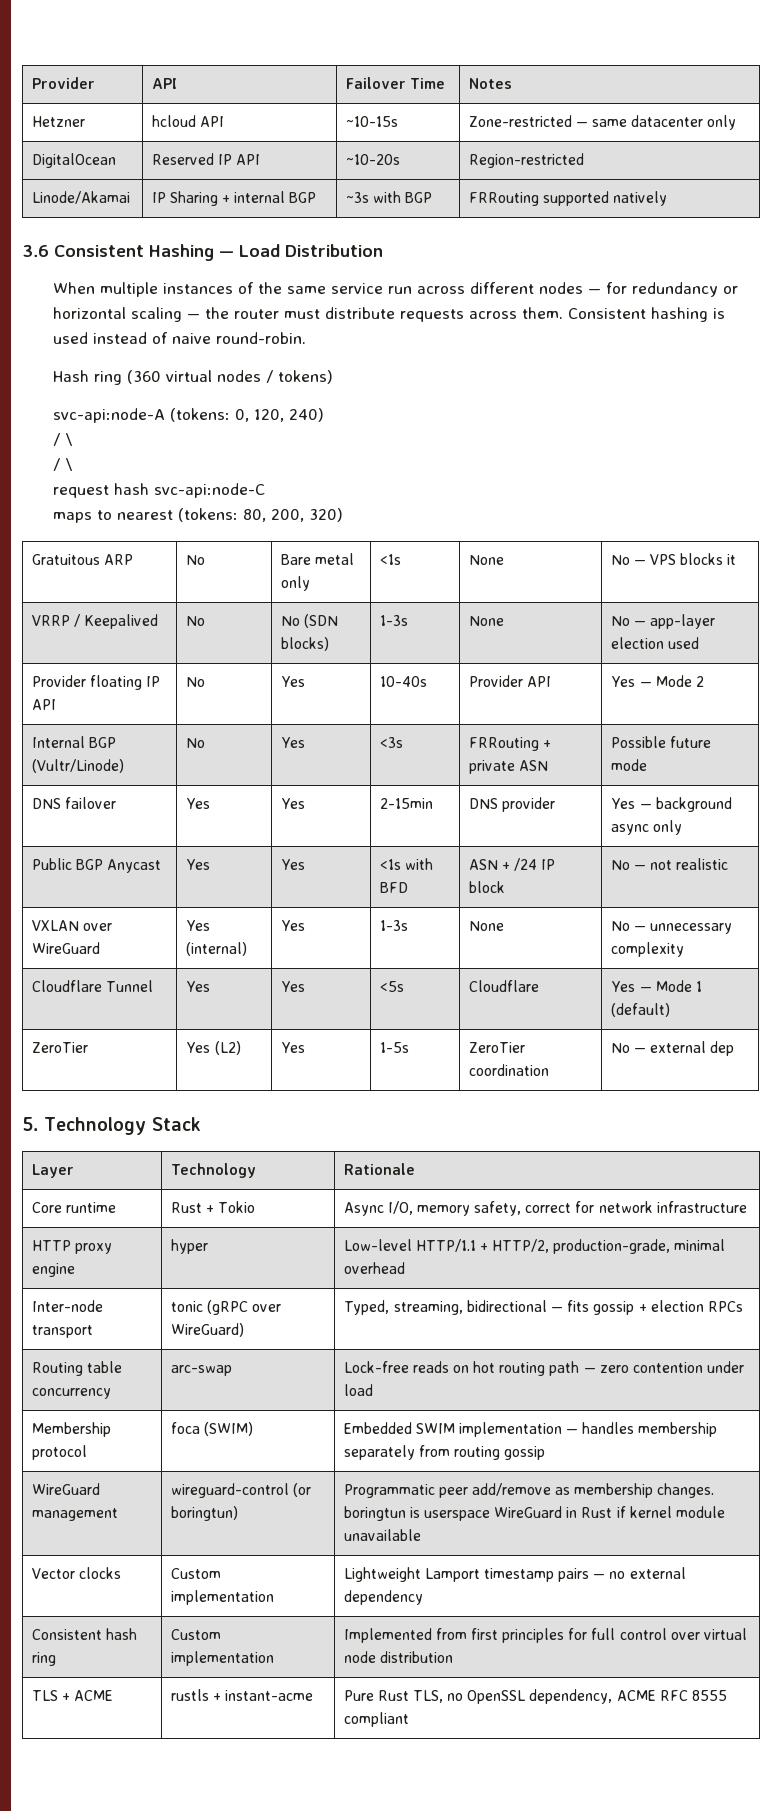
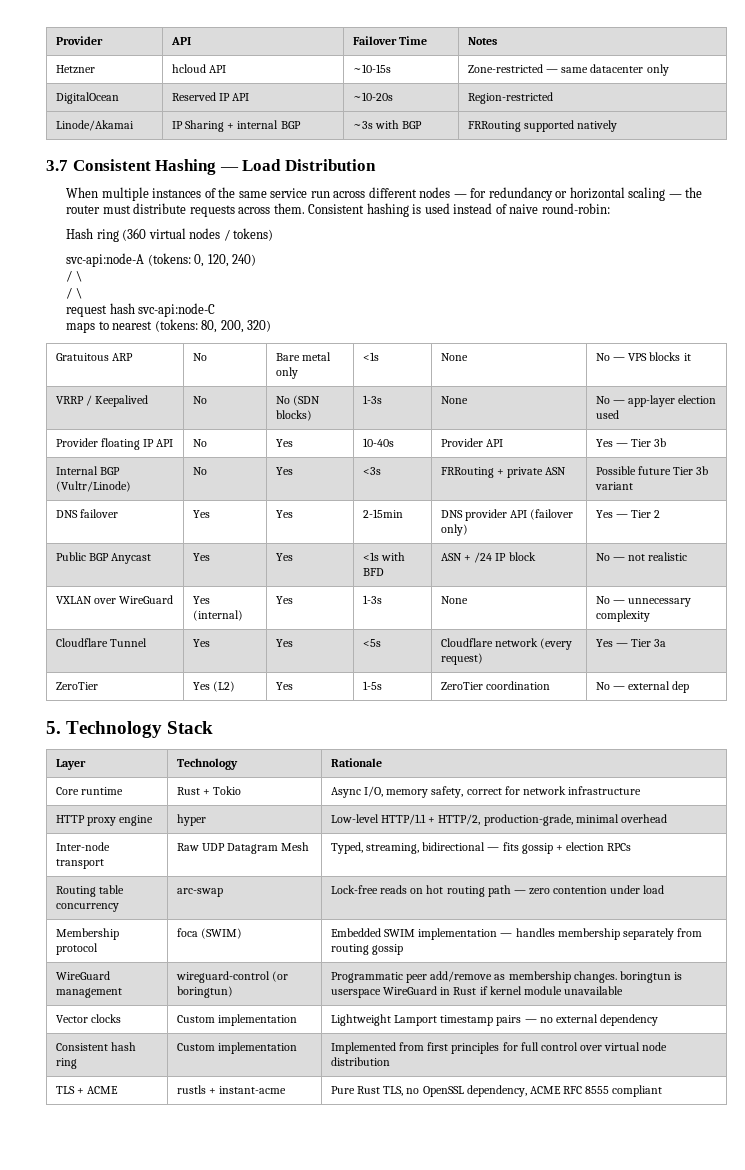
- 3.6 Consistent Hashing — Load Distribution
+ 3.7 Consistent Hashing — Load Distribution
- Consistent hashing is used instead of naive round-robin.
+ Consistent hashing is used instead of naive round-robin:
- Provider floating IP API | No | Yes | 10-40s | Provider API | Yes — Mode 2
+ Provider floating IP API | No | Yes | 10-40s | Provider API | Yes — Tier 3b
- Internal BGP (Vultr/Linode) | No | Yes | <3s | FRRouting + private ASN | Possible future mode
+ Internal BGP (Vultr/Linode) | No | Yes | <3s | FRRouting + private ASN | Possible future Tier 3b variant
- DNS failover | Yes | Yes | 2-15min | DNS provider | Yes — background async only
+ DNS failover | Yes | Yes | 2-15min | DNS provider API (failover only) | Yes — Tier 2
- Cloudflare Tunnel | Yes | Yes | <5s | Cloudflare | Yes — Mode 1 (default)
+ Cloudflare Tunnel | Yes | Yes | <5s | Cloudflare network (every request) | Yes — Tier 3a
- Inter-node transport | tonic (gRPC over WireGuard) | Typed, streaming, bidirectional — fits gossip + election RPCs
+ Inter-node transport | Raw UDP Datagram Mesh | Typed, streaming, bidirectional — fits gossip + election RPCs

